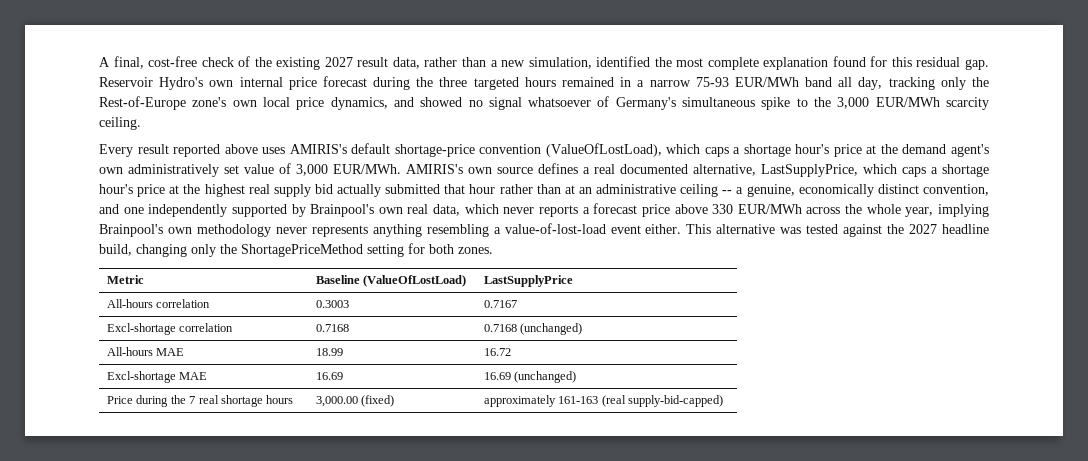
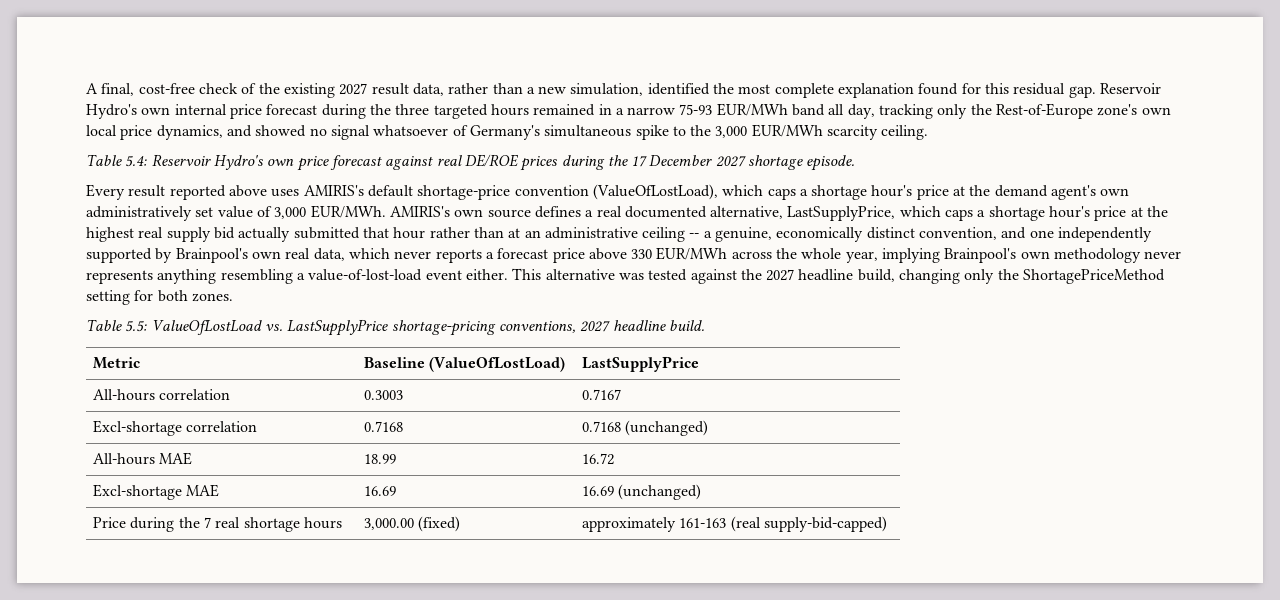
+ Table 5.4: Reservoir Hydro's own price forecast against real DE/ROE prices during the 17 December 2027 shortage episode.
+ Table 5.5: ValueOfLostLoad vs. LastSupplyPrice shortage-pricing conventions, 2027 headline build.

